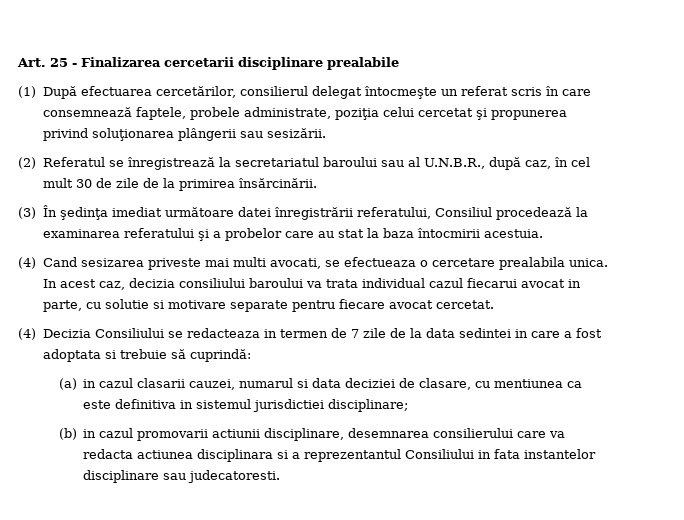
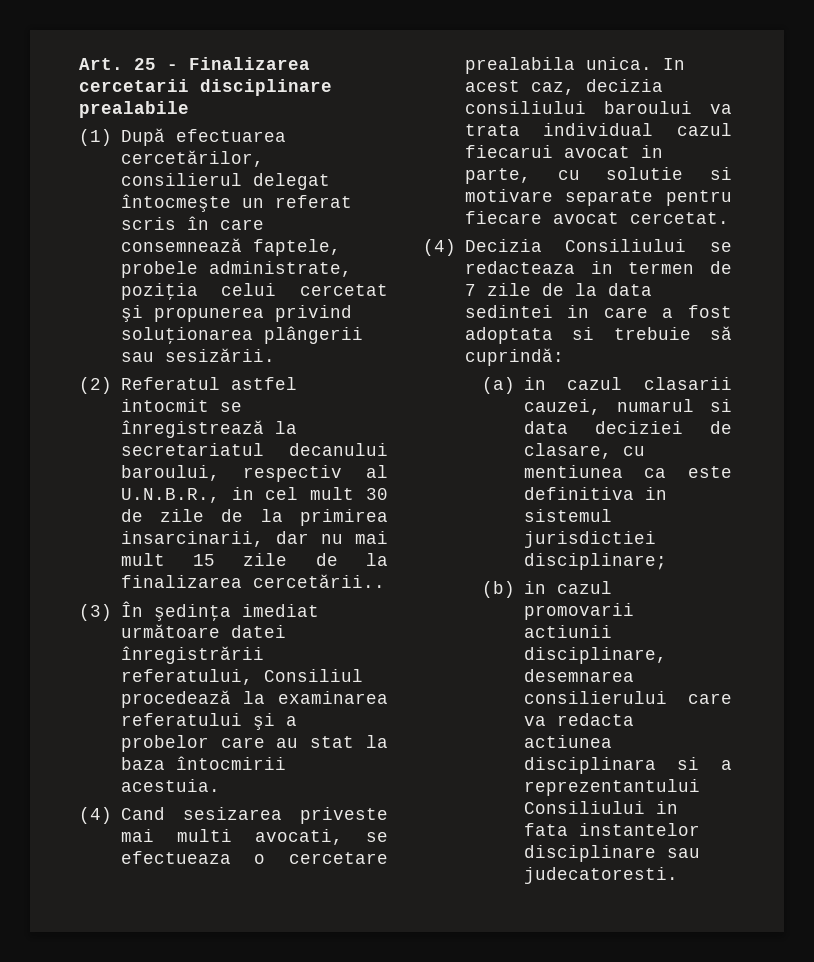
- (2) Referatul se înregistrează la secretariatul baroului sau al U.N.B.R., după caz, în cel mult 30 de zile de la primirea însărcinării.
+ (2) Referatul astfel intocmit se înregistrează la secretariatul decanului baroului, respectiv al U.N.B.R., in cel mult 30 de zile de la primirea insarcinarii, dar nu mai mult 15 zile de la finalizarea cercetării..
- (b) in cazul promovarii actiunii disciplinare, desemnarea consilierului care va redacta actiunea disciplinara si a reprezentantul Consiliului in fata instantelor disciplinare sau judecatoresti.
+ (b) in cazul promovarii actiunii disciplinare, desemnarea consilierului care va redacta actiunea disciplinara si a reprezentantului Consiliului in fata instantelor disciplinare sau judecatoresti.

